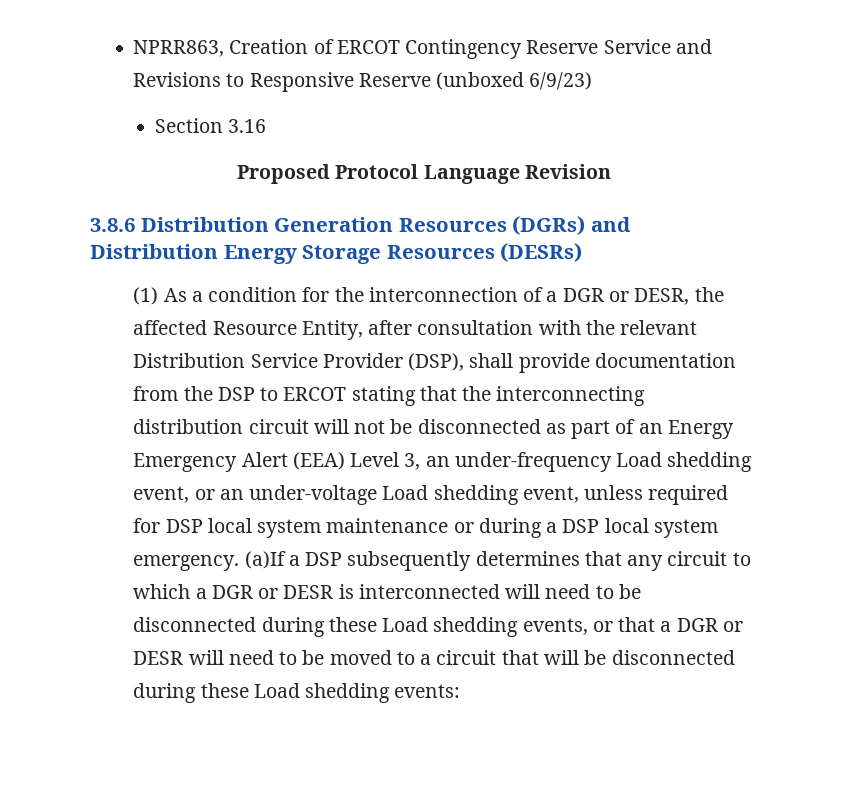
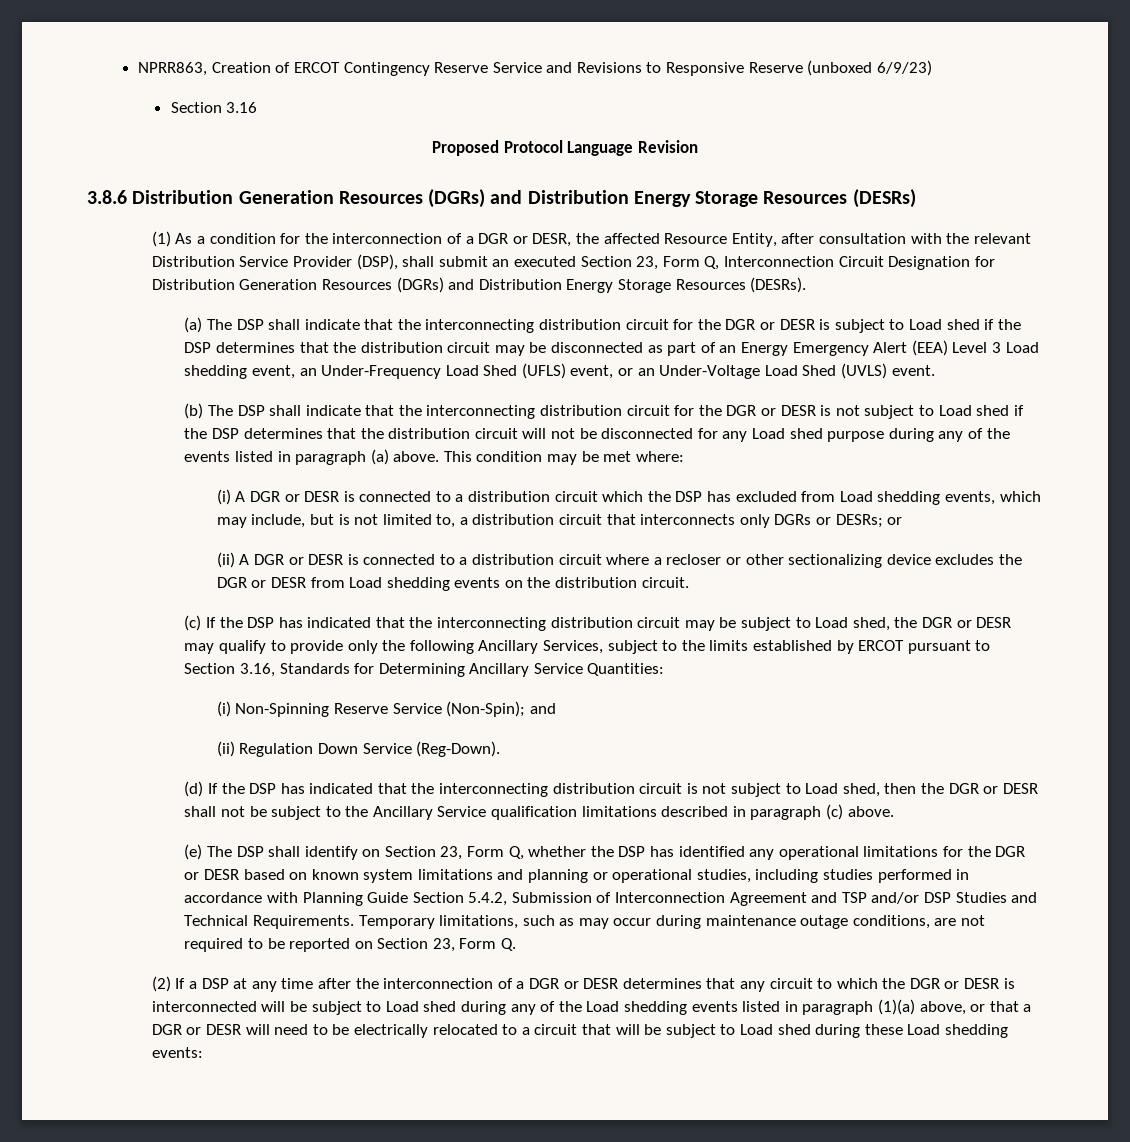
- (1) As a condition for the interconnection of a DGR or DESR, the affected Resource Entity, after consultation with the relevant Distribution Service Provider (DSP), shall provide documentation from the DSP to ERCOT stating that the interconnecting distribution circuit will not be disconnected as part of an Energy Emergency Alert (EEA) Level 3, an under-frequency Load shedding event, or an under-voltage Load shedding event, unless required for DSP local system maintenance or during a DSP local system emergency. (a)If a DSP subsequently determines that any circuit to which a DGR or DESR is interconnected will need to be disconnected during these Load shedding events, or that a DGR or DESR will need to be moved to a circuit that will be disconnected during these Load shedding events:
+ (1) As a condition for the interconnection of a DGR or DESR, the affected Resource Entity, after consultation with the relevant Distribution Service Provider (DSP), shall submit an executed Section 23, Form Q, Interconnection Circuit Designation for Distribution Generation Resources (DGRs) and Distribution Energy Storage Resources (DESRs).
+ (a) The DSP shall indicate that the interconnecting distribution circuit for the DGR or DESR is subject to Load shed if the DSP determines that the distribution circuit may be disconnected as part of an Energy Emergency Alert (EEA) Level 3 Load shedding event, an Under-Frequency Load Shed (UFLS) event, or an Under-Voltage Load Shed (UVLS) event.
+ (b) The DSP shall indicate that the interconnecting distribution circuit for the DGR or DESR is not subject to Load shed if the DSP determines that the distribution circuit will not be disconnected for any Load shed purpose during any of the events listed in paragraph (a) above. This condition may be met where:
+ (i) A DGR or DESR is connected to a distribution circuit which the DSP has excluded from Load shedding events, which may include, but is not limited to, a distribution circuit that interconnects only DGRs or DESRs; or
+ (ii) A DGR or DESR is connected to a distribution circuit where a recloser or other sectionalizing device excludes the DGR or DESR from Load shedding events on the distribution circuit.
+ (c) If the DSP has indicated that the interconnecting distribution circuit may be subject to Load shed, the DGR or DESR may qualify to provide only the following Ancillary Services, subject to the limits established by ERCOT pursuant to Section 3.16, Standards for Determining Ancillary Service Quantities:
+ (i) Non-Spinning Reserve Service (Non-Spin); and
+ (ii) Regulation Down Service (Reg-Down).
+ (d) If the DSP has indicated that the interconnecting distribution circuit is not subject to Load shed, then the DGR or DESR shall not be subject to the Ancillary Service qualification limitations described in paragraph (c) above.
+ (e) The DSP shall identify on Section 23, Form Q, whether the DSP has identified any operational limitations for the DGR or DESR based on known system limitations and planning or operational studies, including studies performed in accordance with Planning Guide Section 5.4.2, Submission of Interconnection Agreement and TSP and/or DSP Studies and Technical Requirements. Temporary limitations, such as may occur during maintenance outage conditions, are not required to be reported on Section 23, Form Q.
+ (2) If a DSP at any time after the interconnection of a DGR or DESR determines that any circuit to which the DGR or DESR is interconnected will be subject to Load shed during any of the Load shedding events listed in paragraph (1)(a) above, or that a DGR or DESR will need to be electrically relocated to a circuit that will be subject to Load shed during these Load shedding events:

